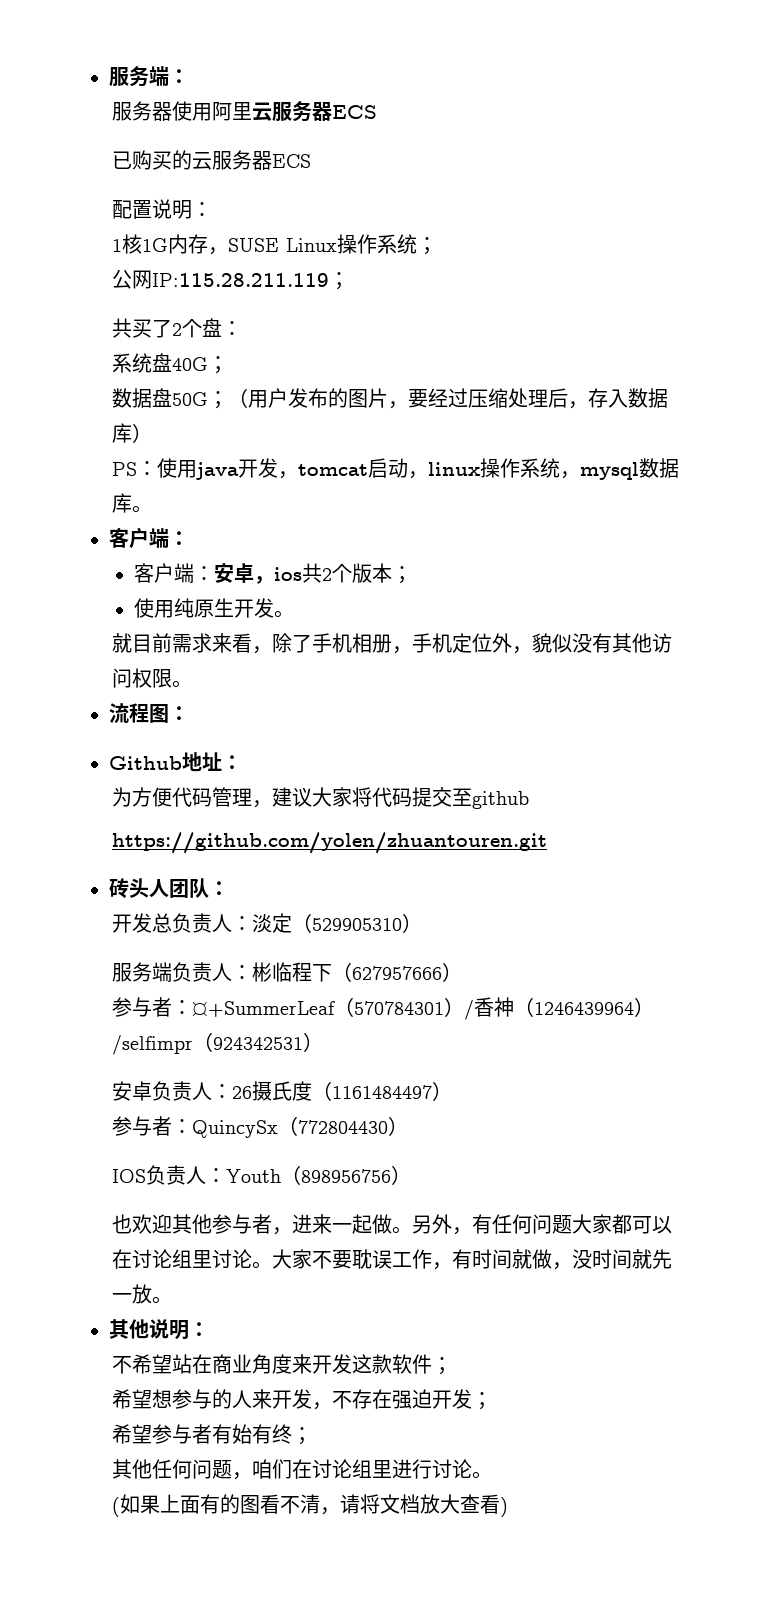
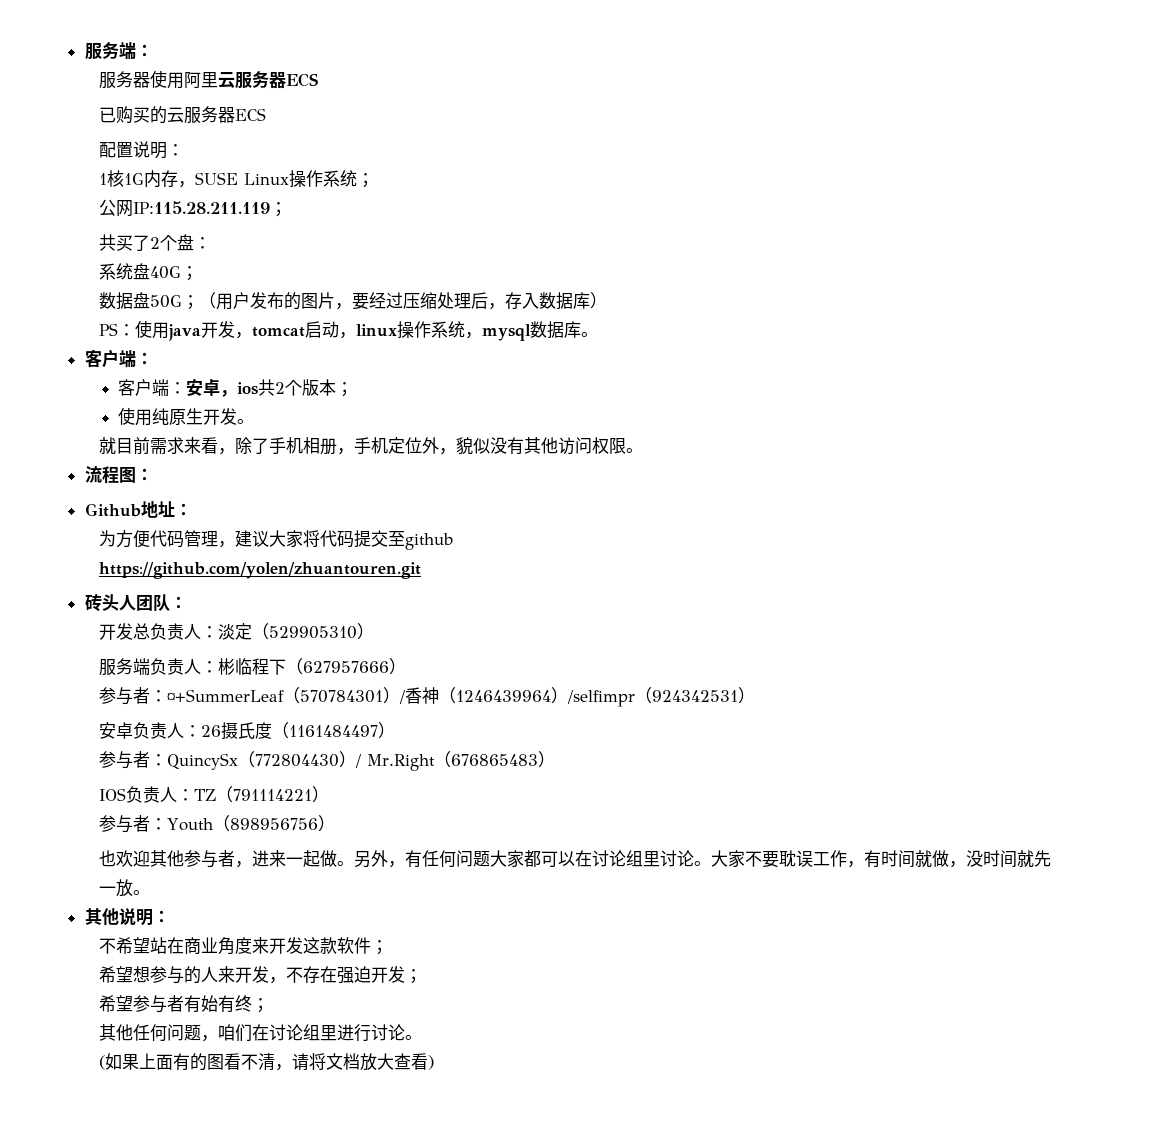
- 参与者：QuincySx（772804430）
+ 参与者：QuincySx（772804430）/ Mr.Right（676865483）
- IOS负责人：Youth（898956756）
+ IOS负责人：TZ（791114221）
+ 参与者：Youth（898956756）

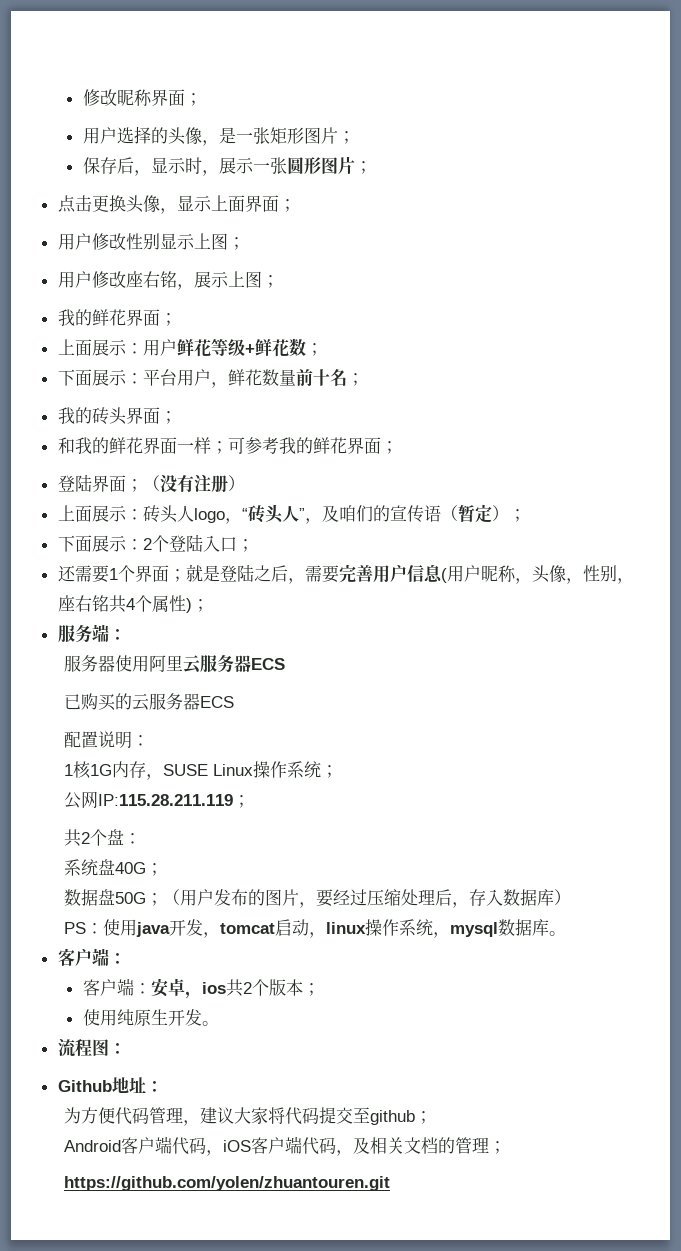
+ 修改昵称界面；
+ 用户选择的头像，是一张矩形图片；
+ 保存后，显示时，展示一张圆形图片；
+ 点击更换头像，显示上面界面；
+ 用户修改性别显示上图；
+ 用户修改座右铭，展示上图；
+ 我的鲜花界面；
+ 上面展示：用户鲜花等级+鲜花数；
+ 下面展示：平台用户，鲜花数量前十名；
+ 我的砖头界面；
+ 和我的鲜花界面一样；可参考我的鲜花界面；
+ 登陆界面；（没有注册）
+ 上面展示：砖头人logo，“砖头人”，及咱们的宣传语（暂定）；
+ 下面展示：2个登陆入口；
+ 还需要1个界面；就是登陆之后，需要完善用户信息(用户昵称，头像，性别，座右铭共4个属性)；
- 共买了2个盘：
+ 共2个盘：
- 就目前需求来看，除了手机相册，手机定位外，貌似没有其他访问权限。
- 为方便代码管理，建议大家将代码提交至github
+ 为方便代码管理，建议大家将代码提交至github；
+ Android客户端代码，iOS客户端代码，及相关文档的管理；
  https://github.com/yolen/zhuantouren.git
- 砖头人团队：
- 开发总负责人：淡定（529905310）
- 服务端负责人：彬临程下（627957666）
- 参与者：¤+SummerLeaf（570784301）/香神（1246439964）/selfimpr（924342531）
- 安卓负责人：26摄氏度（1161484497）
- 参与者：QuincySx（772804430）/ Mr.Right（676865483）
- IOS负责人：TZ（791114221）
- 参与者：Youth（898956756）
- 也欢迎其他参与者，进来一起做。另外，有任何问题大家都可以在讨论组里讨论。大家不要耽误工作，有时间就做，没时间就先一放。
- 其他说明：
- 不希望站在商业角度来开发这款软件；
- 希望想参与的人来开发，不存在强迫开发；
- 希望参与者有始有终；
- 其他任何问题，咱们在讨论组里进行讨论。
- (如果上面有的图看不清，请将文档放大查看)

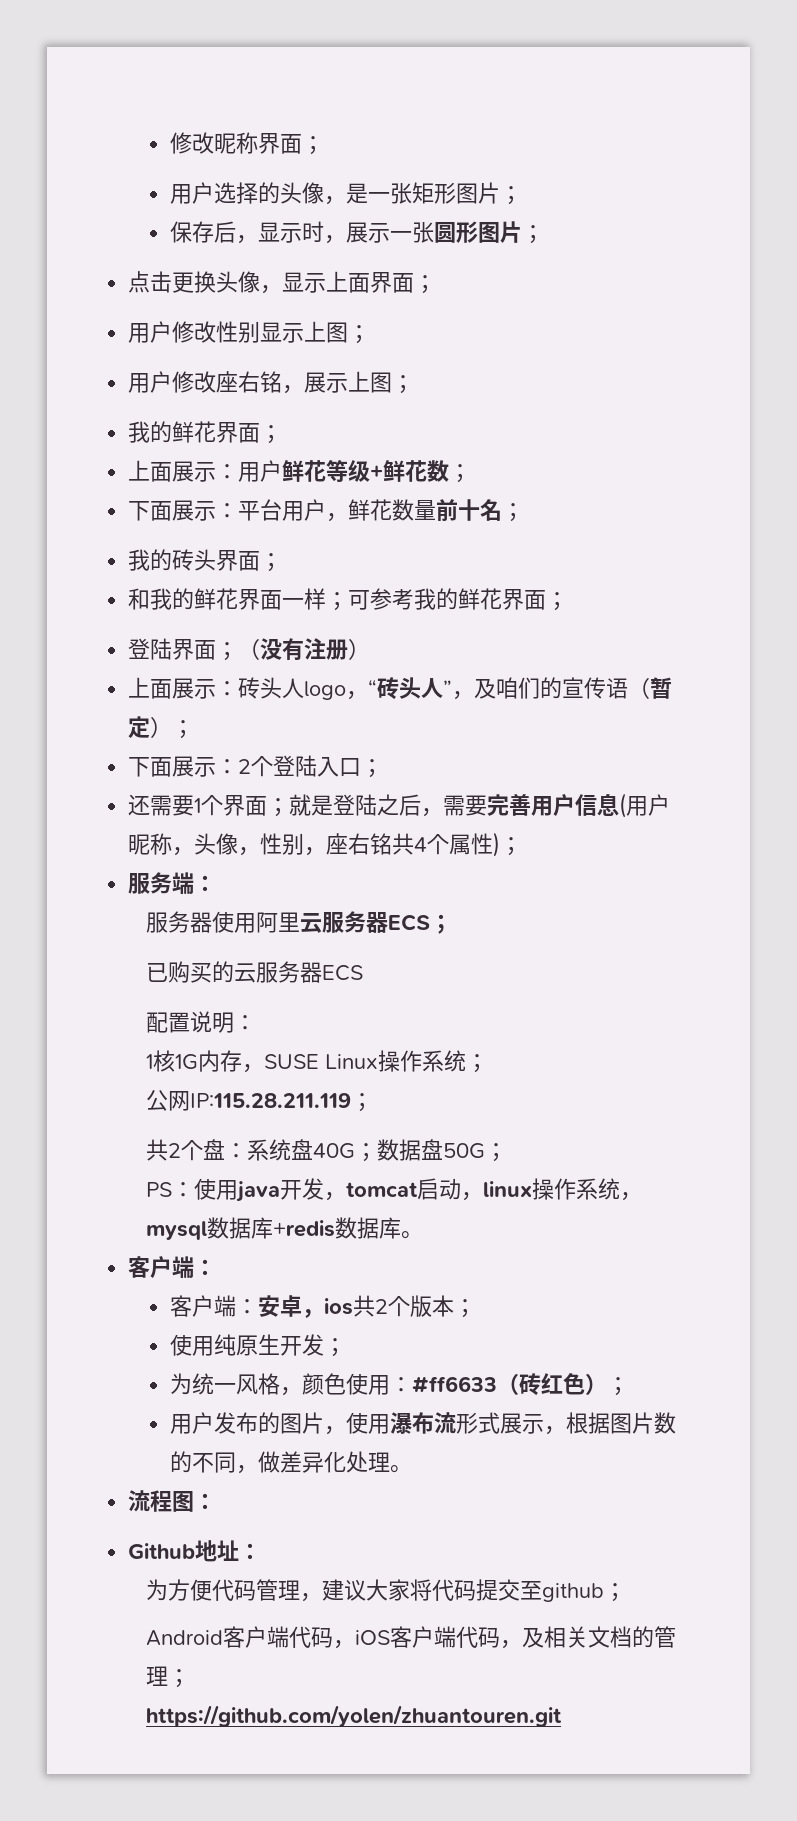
- 服务器使用阿里云服务器ECS
+ 服务器使用阿里云服务器ECS；
- 共2个盘：
- 系统盘40G；
- 数据盘50G；（用户发布的图片，要经过压缩处理后，存入数据库）
+ 共2个盘：系统盘40G；数据盘50G；
- PS：使用java开发，tomcat启动，linux操作系统，mysql数据库。
+ PS：使用java开发，tomcat启动，linux操作系统，mysql数据库+redis数据库。
- 使用纯原生开发。
+ 使用纯原生开发；
+ 为统一风格，颜色使用：#ff6633（砖红色）；
+ 用户发布的图片，使用瀑布流形式展示，根据图片数的不同，做差异化处理。

